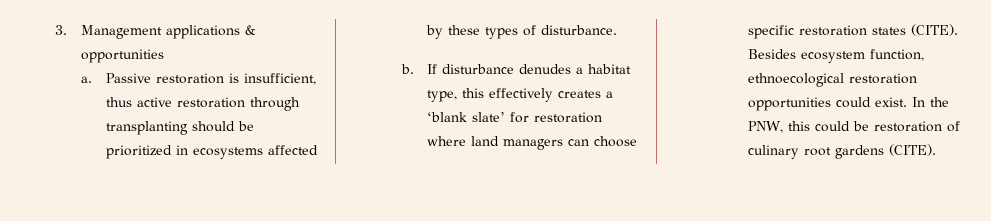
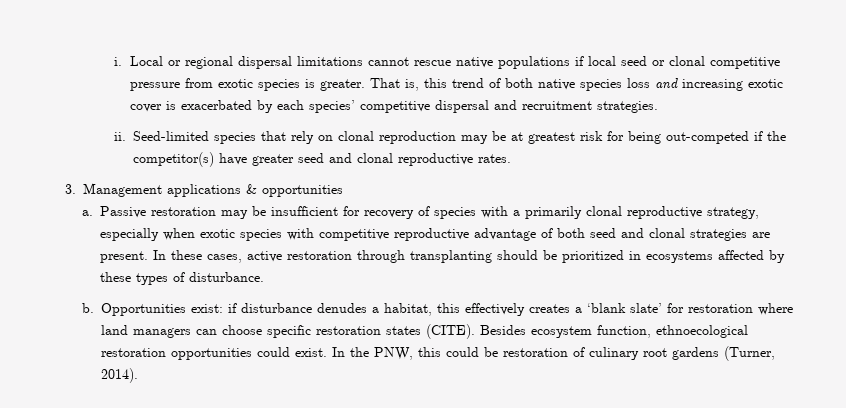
+ i. Local or regional dispersal limitations cannot rescue native populations if local seed or clonal competitive pressure from exotic species is greater. That is, this trend of both native species loss and increasing exotic cover is exacerbated by each species’ competitive dispersal and recruitment strategies.
+ ii. Seed-limited species that rely on clonal reproduction may be at greatest risk for being out-competed if the competitor(s) have greater seed and clonal reproductive rates.
- Passive restoration is insufficient, thus active restoration through transplanting should be prioritized in ecosystems affected by these types of disturbance.
+ Passive restoration may be insufficient for recovery of species with a primarily clonal reproductive strategy, especially when exotic species with competitive reproductive advantage of both seed and clonal strategies are present. In these cases, active restoration through transplanting should be prioritized in ecosystems affected by these types of disturbance.
- If disturbance denudes a habitat type, this effectively creates a ‘blank slate’ for restoration where land managers can choose specific restoration states (CITE).
+ Opportunities exist: if disturbance denudes a habitat, this effectively creates a ‘blank slate’ for restoration where land managers can choose specific restoration states (CITE).
- In the PNW, this could be restoration of culinary root gardens (CITE).
+ In the PNW, this could be restoration of culinary root gardens (Turner, 2014).

